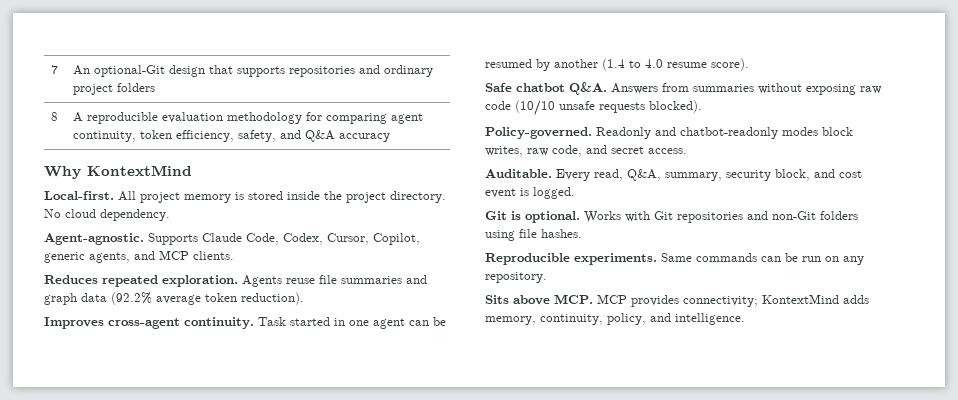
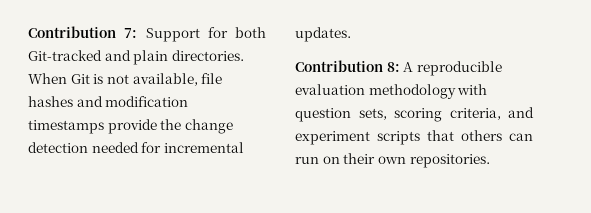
- 7 | An optional-Git design that supports repositories and ordinary project folders
- 8 | A reproducible evaluation methodology for comparing agent continuity, token efficiency, safety, and Q&A accuracy
- Why KontextMind
- Local-first. All project memory is stored inside the project directory. No cloud dependency.
- Agent-agnostic. Supports Claude Code, Codex, Cursor, Copilot, generic agents, and MCP clients.
- Reduces repeated exploration. Agents reuse file summaries and graph data (92.2% average token reduction).
- Improves cross-agent continuity. Task started in one agent can be resumed by another (1.4 to 4.0 resume score).
- Safe chatbot Q&A. Answers from summaries without exposing raw code (10/10 unsafe requests blocked).
- Policy-governed. Readonly and chatbot-readonly modes block writes, raw code, and secret access.
- Auditable. Every read, Q&A, summary, security block, and cost event is logged.
- Git is optional. Works with Git repositories and non-Git folders using file hashes.
- Reproducible experiments. Same commands can be run on any repository.
- Sits above MCP. MCP provides connectivity; KontextMind adds memory, continuity, policy, and intelligence.
+ Contribution 7: Support for both Git-tracked and plain directories. When Git is not available, file hashes and modification timestamps provide the change detection needed for incremental updates.
+ Contribution 8: A reproducible evaluation methodology with question sets, scoring criteria, and experiment scripts that others can run on their own repositories.

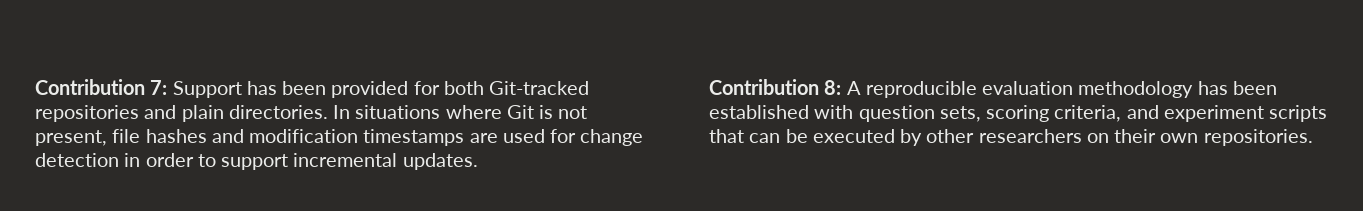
- Contribution 7: Support for both Git-tracked and plain directories.
+ Contribution 7: Support has been provided for both Git-tracked repositories and plain directories.
- When Git is not available, file hashes and modification timestamps provide the change detection needed for incremental updates.
+ In situations where Git is not present, file hashes and modification timestamps are used for change detection in order to support incremental updates.
- Contribution 8: A reproducible evaluation methodology with question sets, scoring criteria, and experiment scripts that others can run on their own repositories.
+ Contribution 8: A reproducible evaluation methodology has been established with question sets, scoring criteria, and experiment scripts that can be executed by other researchers on their own repositories.

